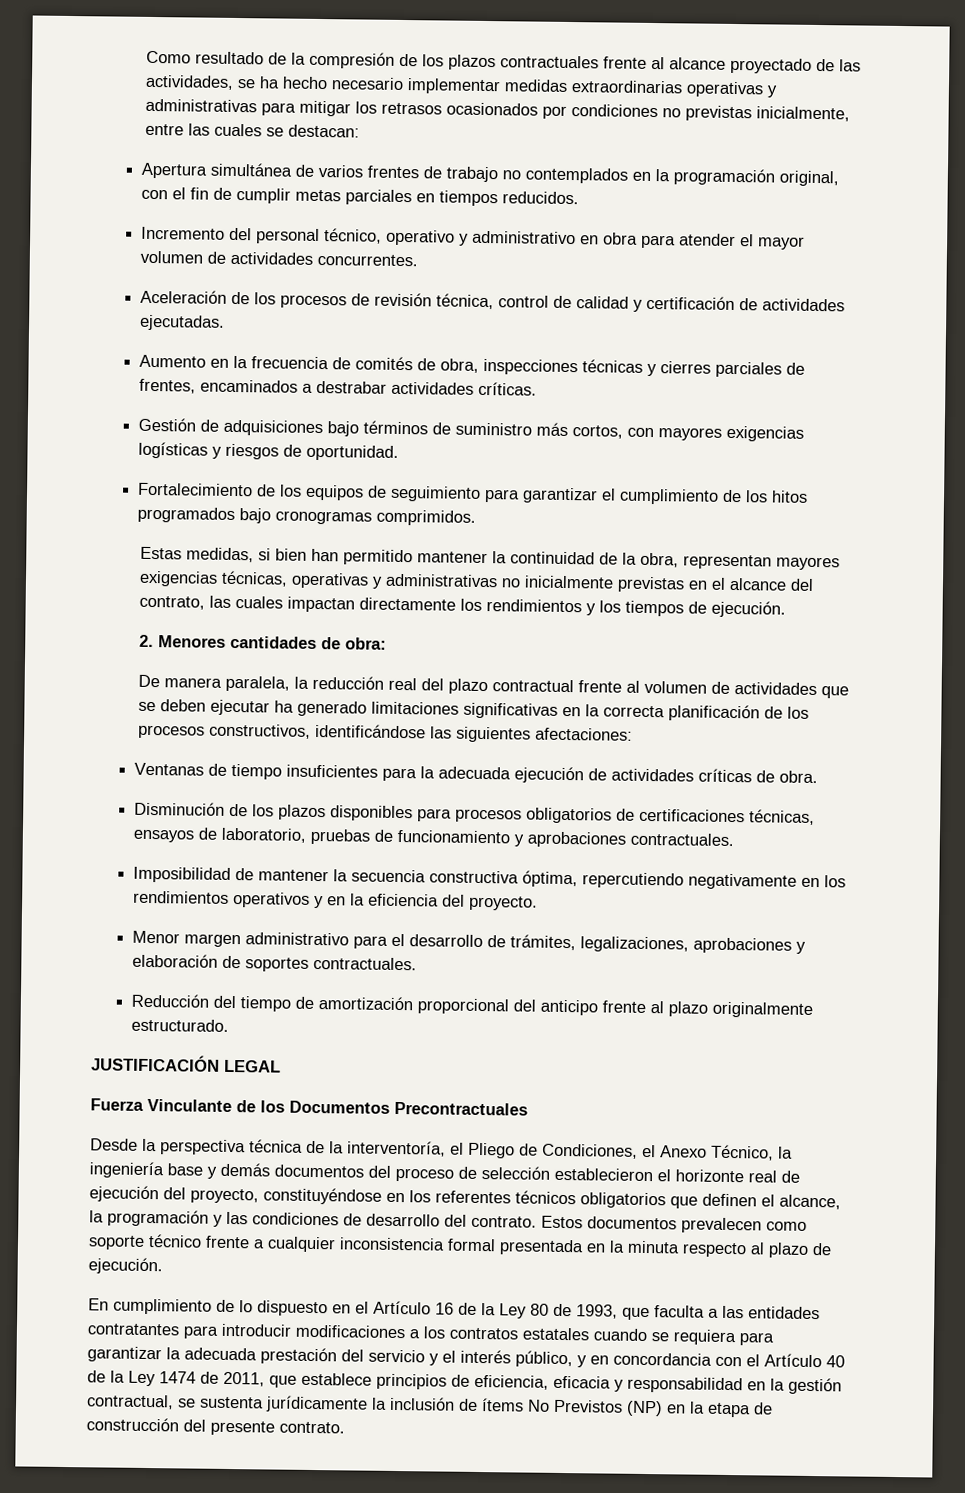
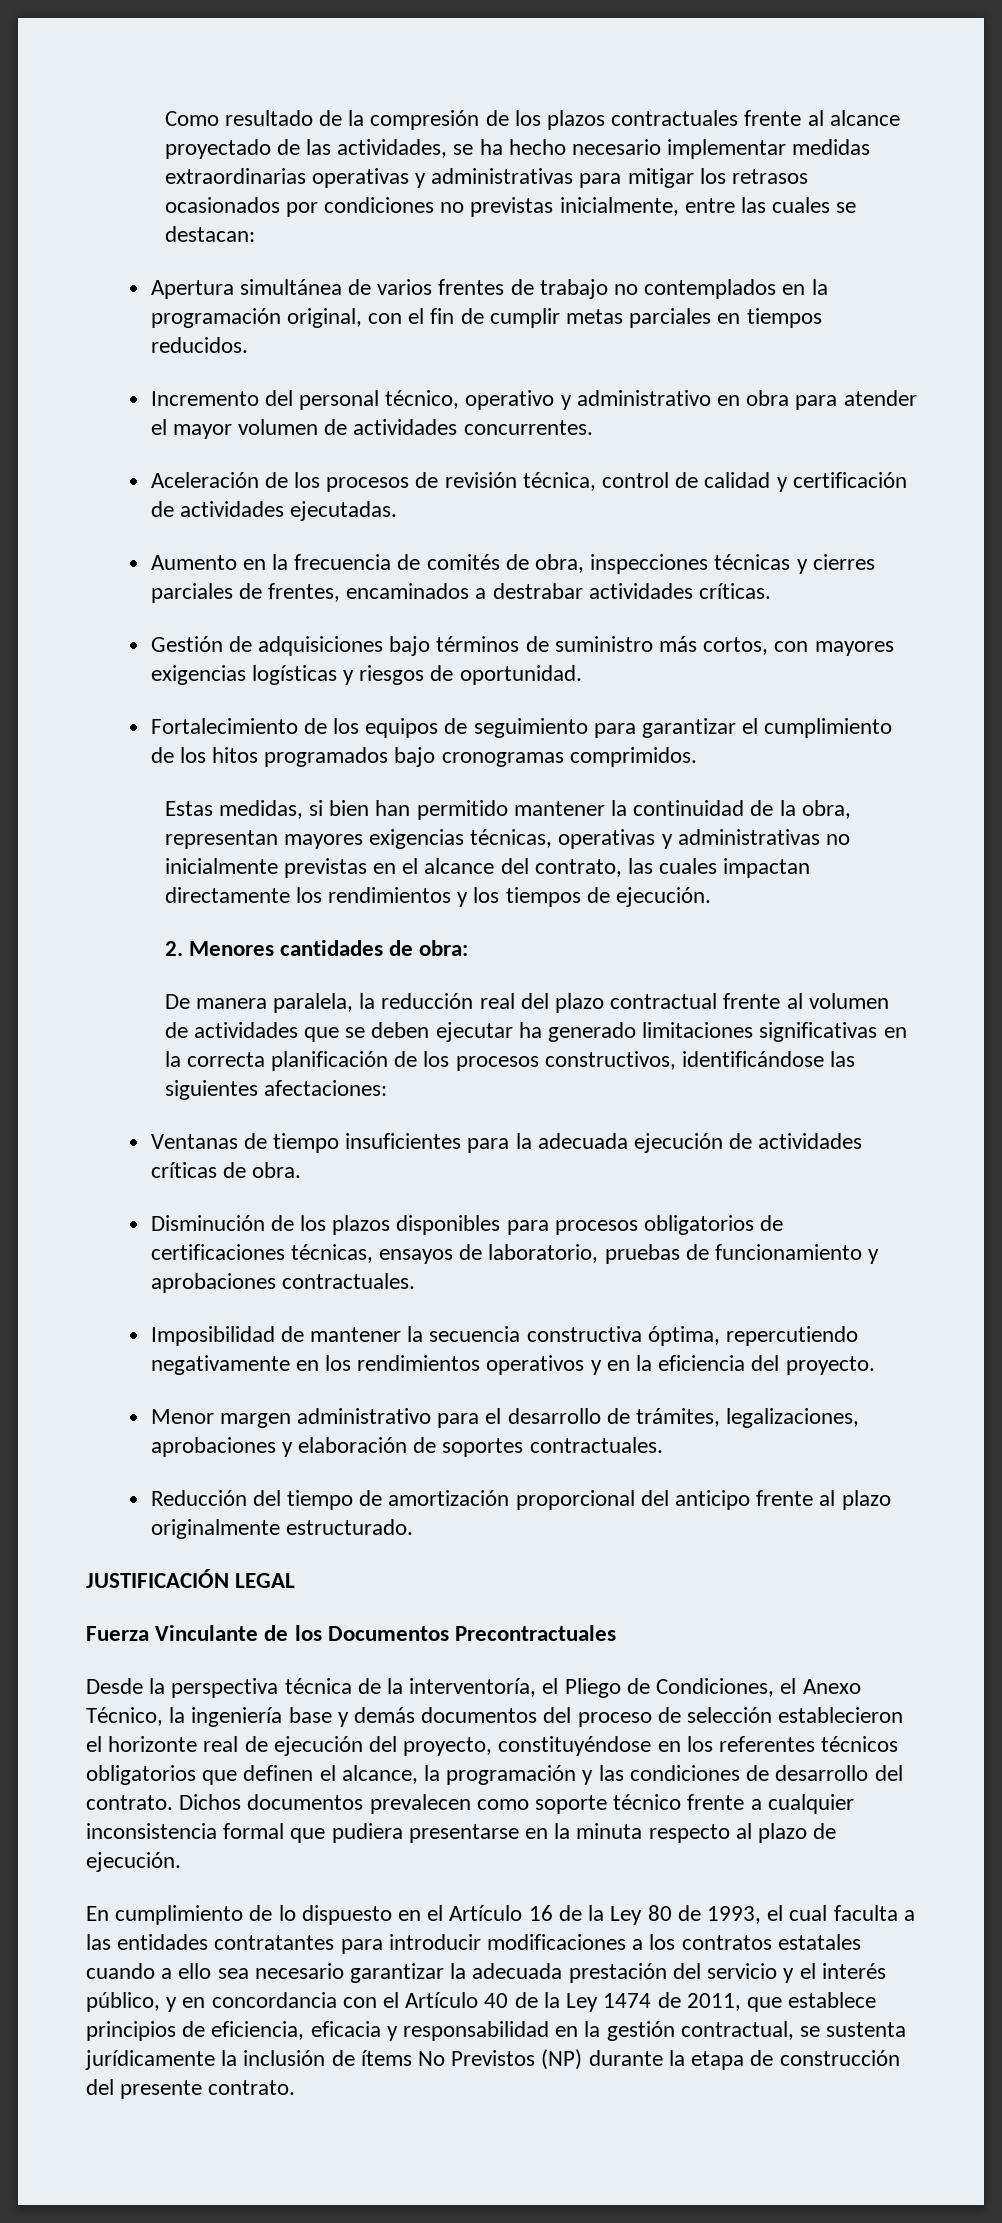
- Estos documentos prevalecen como soporte técnico frente a cualquier inconsistencia formal presentada en la minuta respecto al plazo de ejecución.
+ Dichos documentos prevalecen como soporte técnico frente a cualquier inconsistencia formal que pudiera presentarse en la minuta respecto al plazo de ejecución.
- En cumplimiento de lo dispuesto en el Artículo 16 de la Ley 80 de 1993, que faculta a las entidades contratantes para introducir modificaciones a los contratos estatales cuando se requiera para garantizar la adecuada prestación del servicio y el interés público, y en concordancia con el Artículo 40 de la Ley 1474 de 2011, que establece principios de eficiencia, eficacia y responsabilidad en la gestión contractual, se sustenta jurídicamente la inclusión de ítems No Previstos (NP) en la etapa de construcción del presente contrato.
+ En cumplimiento de lo dispuesto en el Artículo 16 de la Ley 80 de 1993, el cual faculta a las entidades contratantes para introducir modificaciones a los contratos estatales cuando a ello sea necesario garantizar la adecuada prestación del servicio y el interés público, y en concordancia con el Artículo 40 de la Ley 1474 de 2011, que establece principios de eficiencia, eficacia y responsabilidad en la gestión contractual, se sustenta jurídicamente la inclusión de ítems No Previstos (NP) durante la etapa de construcción del presente contrato.

